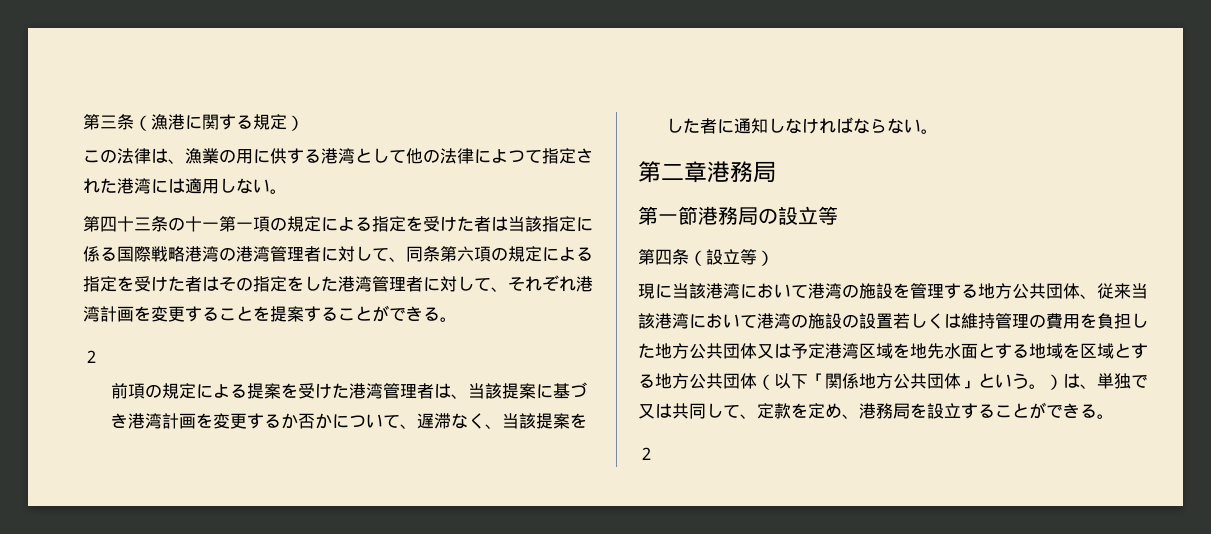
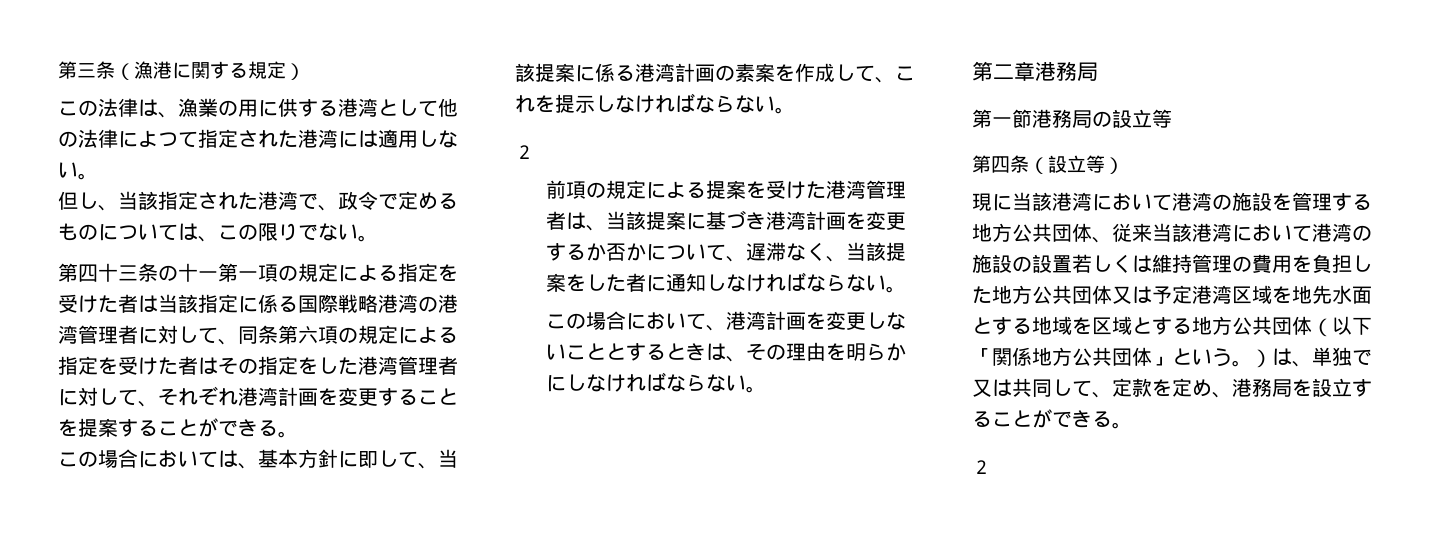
+ 但し、当該指定された港湾で、政令で定めるものについては、この限りでない。
+ この場合においては、基本方針に即して、当該提案に係る港湾計画の素案を作成して、これを提示しなければならない。
+ この場合において、港湾計画を変更しないこととするときは、その理由を明らかにしなければならない。

